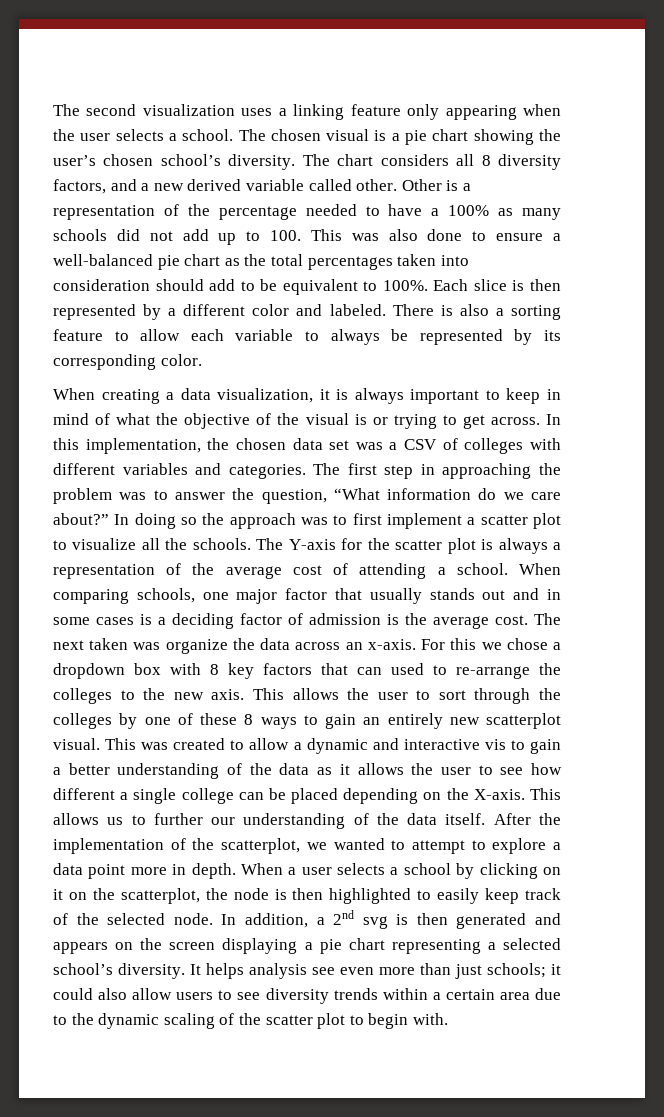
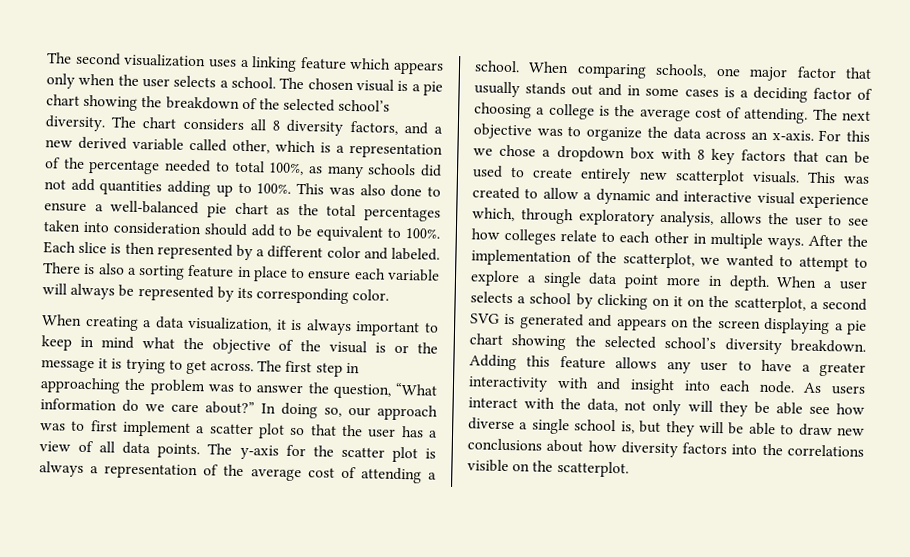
- The second visualization uses a linking feature only appearing when the user selects a school.
+ The second visualization uses a linking feature which appears only when the user selects a school.
- The chosen visual is a pie chart showing the user’s chosen school’s diversity.
+ The chosen visual is a pie chart showing the breakdown of the selected school’s diversity.
- The chart considers all 8 diversity factors, and a new derived variable called other. Other is a representation of the percentage needed to have a 100% as many schools did not add up to 100. This was also done to ensure a well-balanced pie chart as the total percentages taken into consideration should add to be equivalent to 100%.
+ The chart considers all 8 diversity factors, and a new derived variable called other, which is a representation of the percentage needed to total 100%, as many schools did not add quantities adding up to 100%. This was also done to ensure a well-balanced pie chart as the total percentages taken into consideration should add to be equivalent to 100%.
- There is also a sorting feature to allow each variable to always be represented by its corresponding color.
+ There is also a sorting feature in place to ensure each variable will always be represented by its corresponding color.
- When creating a data visualization, it is always important to keep in mind of what the objective of the visual is or trying to get across. In this implementation, the chosen data set was a CSV of colleges with different variables and categories.
+ When creating a data visualization, it is always important to keep in mind what the objective of the visual is or the message it is trying to get across.
- In doing so the approach was to first implement a scatter plot to visualize all the schools. The Y-axis for the scatter plot is always a representation of the average cost of attending a school.
+ In doing so, our approach was to first implement a scatter plot so that the user has a view of all data points. The y-axis for the scatter plot is always a representation of the average cost of attending a school.
- When comparing schools, one major factor that usually stands out and in some cases is a deciding factor of admission is the average cost. The next taken was organize the data across an x-axis.
+ When comparing schools, one major factor that usually stands out and in some cases is a deciding factor of choosing a college is the average cost of attending. The next objective was to organize the data across an x-axis.
- For this we chose a dropdown box with 8 key factors that can used to re-arrange the colleges to the new axis. This allows the user to sort through the colleges by one of these 8 ways to gain an entirely new scatterplot visual.
+ For this we chose a dropdown box with 8 key factors that can be used to create entirely new scatterplot visuals.
- This was created to allow a dynamic and interactive vis to gain a better understanding of the data as it allows the user to see how different a single college can be placed depending on the X-axis. This allows us to further our understanding of the data itself.
+ This was created to allow a dynamic and interactive visual experience which, through exploratory analysis, allows the user to see how colleges relate to each other in multiple ways.
- After the implementation of the scatterplot, we wanted to attempt to explore a data point more in depth.
+ After the implementation of the scatterplot, we wanted to attempt to explore a single data point more in depth.
- When a user selects a school by clicking on it on the scatterplot, the node is then highlighted to easily keep track of the selected node. In addition, a 2nd svg is then generated and appears on the screen displaying a pie chart representing a selected school’s diversity. It helps analysis see even more than just schools; it could also allow users to see diversity trends within a certain area due to the dynamic scaling of the scatter plot to begin with.
+ When a user selects a school by clicking on it on the scatterplot, a second SVG is generated and appears on the screen displaying a pie chart showing the selected school’s diversity breakdown. Adding this feature allows any user to have a greater interactivity with and insight into each node. As users interact with the data, not only will they be able see how diverse a single school is, but they will be able to draw new conclusions about how diversity factors into the correlations visible on the scatterplot.

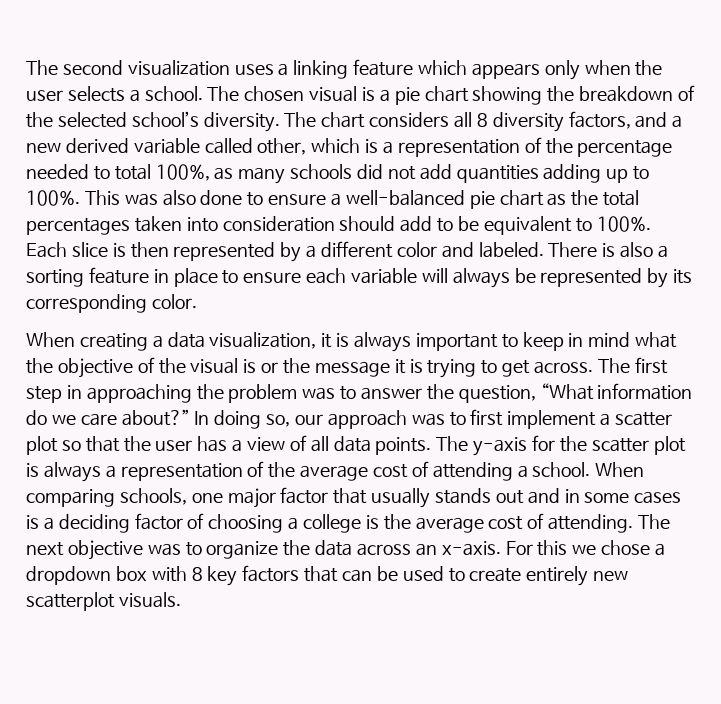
- This was created to allow a dynamic and interactive visual experience which, through exploratory analysis, allows the user to see how colleges relate to each other in multiple ways. After the implementation of the scatterplot, we wanted to attempt to explore a single data point more in depth. When a user selects a school by clicking on it on the scatterplot, a second SVG is generated and appears on the screen displaying a pie chart showing the selected school’s diversity breakdown. Adding this feature allows any user to have a greater interactivity with and insight into each node. As users interact with the data, not only will they be able see how diverse a single school is, but they will be able to draw new conclusions about how diversity factors into the correlations visible on the scatterplot.

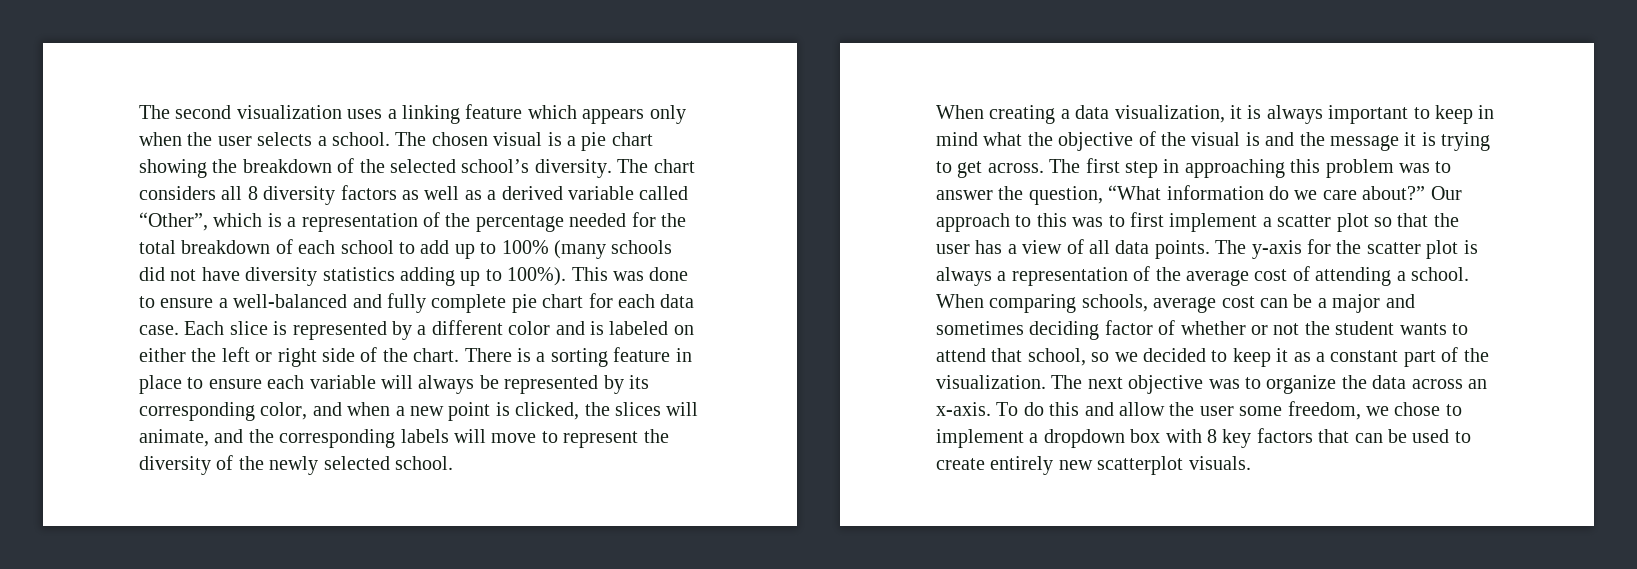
- The chart considers all 8 diversity factors, and a new derived variable called other, which is a representation of the percentage needed to total 100%, as many schools did not add quantities adding up to 100%.
+ The chart considers all 8 diversity factors as well as a derived variable called “Other”, which is a representation of the percentage needed for the total breakdown of each school to add up to 100% (many schools did not have diversity statistics adding up to 100%).
- This was also done to ensure a well-balanced pie chart as the total percentages taken into consideration should add to be equivalent to 100%.
+ This was done to ensure a well-balanced and fully complete pie chart for each data case.
- Each slice is then represented by a different color and labeled.
+ Each slice is represented by a different color and is labeled on either the left or right side of the chart.
- There is also a sorting feature in place to ensure each variable will always be represented by its corresponding color.
+ There is a sorting feature in place to ensure each variable will always be represented by its corresponding color, and when a new point is clicked, the slices will animate, and the corresponding labels will move to represent the diversity of the newly selected school.
- When creating a data visualization, it is always important to keep in mind what the objective of the visual is or the message it is trying to get across.
+ When creating a data visualization, it is always important to keep in mind what the objective of the visual is and the message it is trying to get across.
- The first step in approaching the problem was to answer the question, “What information do we care about?”
+ The first step in approaching this problem was to answer the question, “What information do we care about?”
- In doing so, our approach was to first implement a scatter plot so that the user has a view of all data points.
+ Our approach to this was to first implement a scatter plot so that the user has a view of all data points.
- When comparing schools, one major factor that usually stands out and in some cases is a deciding factor of choosing a college is the average cost of attending.
+ When comparing schools, average cost can be a major and sometimes deciding factor of whether or not the student wants to attend that school, so we decided to keep it as a constant part of the visualization.
- For this we chose a dropdown box with 8 key factors that can be used to create entirely new scatterplot visuals.
+ To do this and allow the user some freedom, we chose to implement a dropdown box with 8 key factors that can be used to create entirely new scatterplot visuals.

